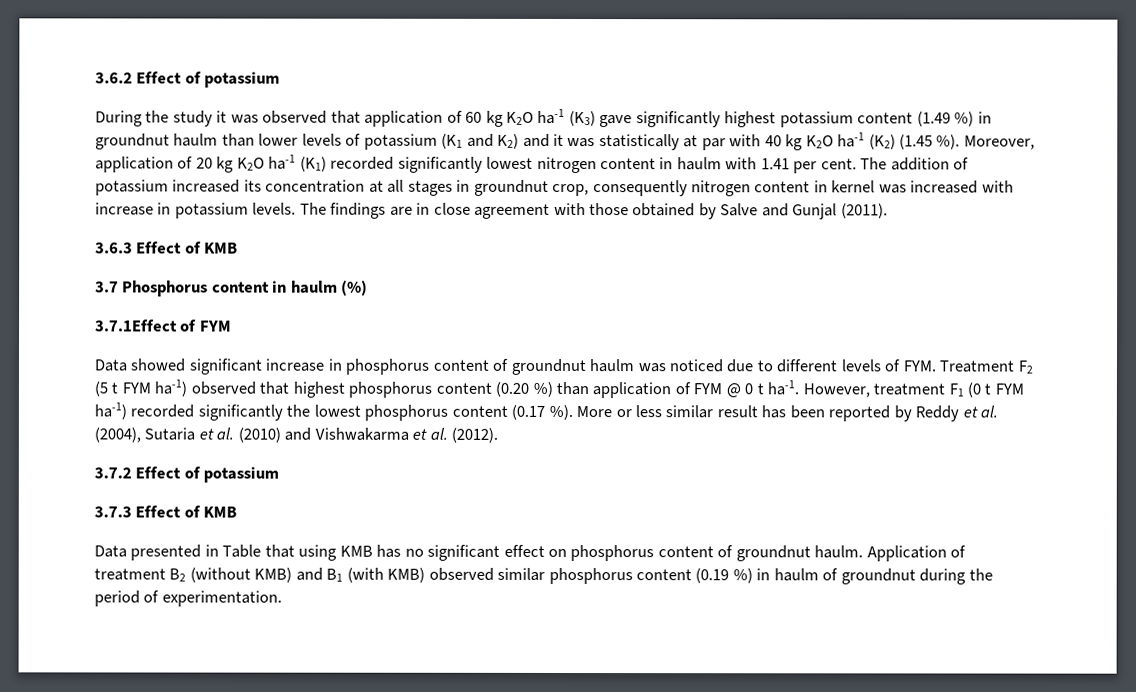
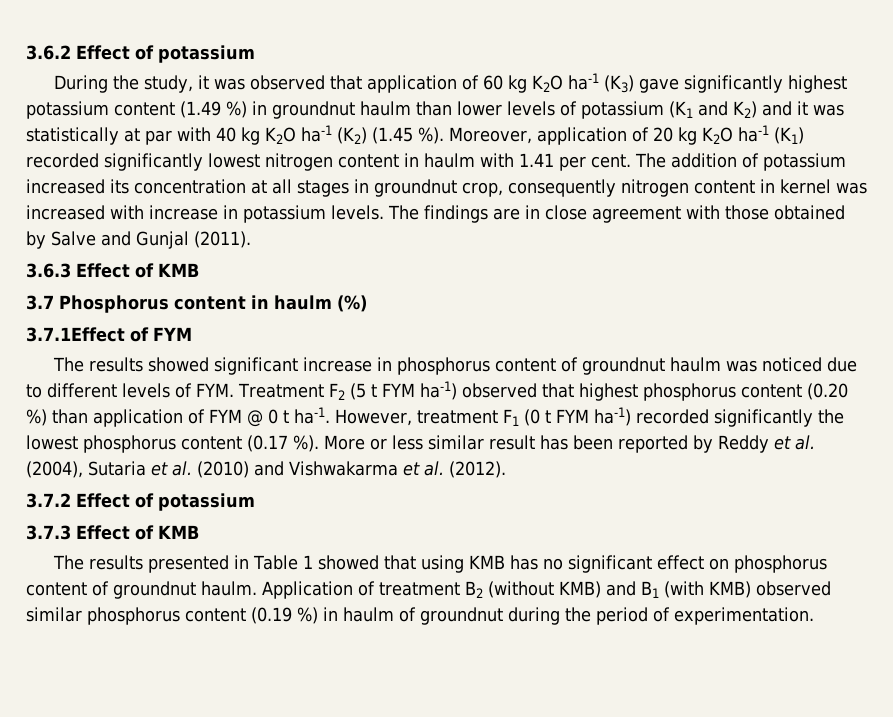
- During the study it was observed that application of 60 kg K2O ha-1 (K3) gave significantly highest potassium content (1.49 %) in groundnut haulm than lower levels of potassium (K1 and K2) and it was statistically at par with 40 kg K2O ha-1 (K2) (1.45 %).
+ During the study, it was observed that application of 60 kg K2O ha-1 (K3) gave significantly highest potassium content (1.49 %) in groundnut haulm than lower levels of potassium (K1 and K2) and it was statistically at par with 40 kg K2O ha-1 (K2) (1.45 %).
- Data showed significant increase in phosphorus content of groundnut haulm was noticed due to different levels of FYM. Treatment F2 (5 t FYM ha-1) observed that highest phosphorus content (0.20 %) than application of FYM @ 0 t ha-1.
+ The results showed significant increase in phosphorus content of groundnut haulm was noticed due to different levels of FYM. Treatment F2 (5 t FYM ha-1) observed that highest phosphorus content (0.20 %) than application of FYM @ 0 t ha-1.
- Data presented in Table that using KMB has no significant effect on phosphorus content of groundnut haulm.
+ The results presented in Table 1 showed that using KMB has no significant effect on phosphorus content of groundnut haulm.

